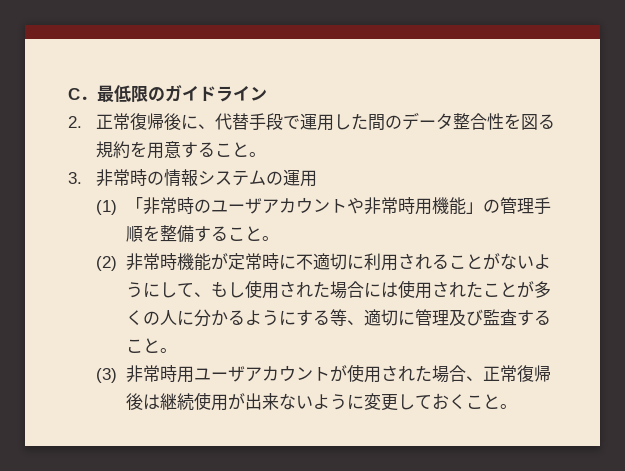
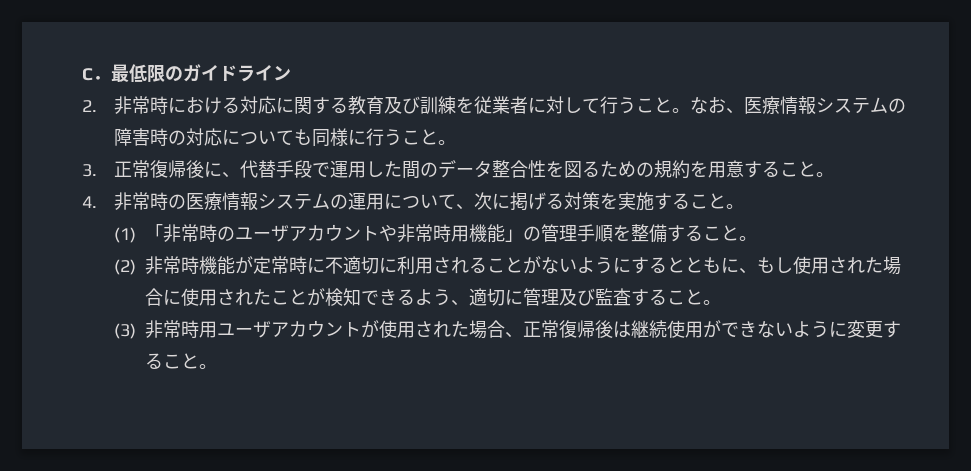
- 2.正常復帰後に、代替手段で運用した間のデータ整合性を図る規約を用意すること。
+ 2.非常時における対応に関する教育及び訓練を従業者に対して行うこと。なお、医療情報システムの障害時の対応についても同様に行うこと。
+ 3.正常復帰後に、代替手段で運用した間のデータ整合性を図るための規約を用意すること。
- 3.非常時の情報システムの運用
+ 4.非常時の医療情報システムの運用について、次に掲げる対策を実施すること。
- (2)非常時機能が定常時に不適切に利用されることがないようにして、もし使用された場合には使用されたことが多くの人に分かるようにする等、適切に管理及び監査すること。
+ (2)非常時機能が定常時に不適切に利用されることがないようにするとともに、もし使用された場合に使用されたことが検知できるよう、適切に管理及び監査すること。
- (3)非常時用ユーザアカウントが使用された場合、正常復帰後は継続使用が出来ないように変更しておくこと。
+ (3)非常時用ユーザアカウントが使用された場合、正常復帰後は継続使用ができないように変更すること。

